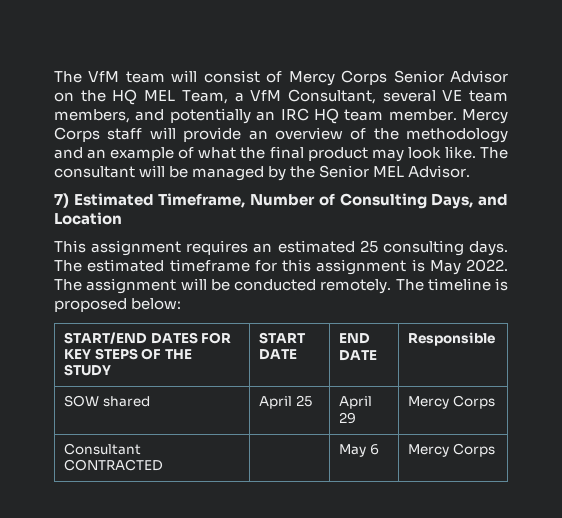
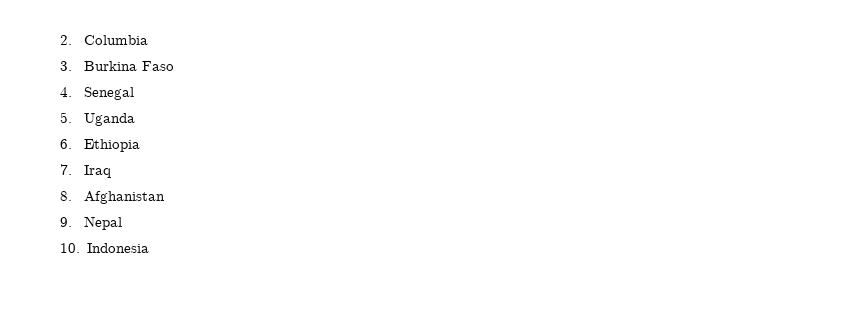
- The VfM team will consist of Mercy Corps Senior Advisor on the HQ MEL Team, a VfM Consultant, several VE team members, and potentially an IRC HQ team member. Mercy Corps staff will provide an overview of the methodology and an example of what the final product may look like. The consultant will be managed by the Senior MEL Advisor.
- 7) Estimated Timeframe, Number of Consulting Days, and Location
- This assignment requires an estimated 25 consulting days. The estimated timeframe for this assignment is May 2022. The assignment will be conducted remotely. The timeline is proposed below:
- START/END DATES FOR KEY STEPS OF THE STUDY | START DATE | END DATE | Responsible
- SOW shared | April 25 | April 29 | Mercy Corps
- Consultant CONTRACTED | | May 6 | Mercy Corps
+ 2. Columbia
+ 3. Burkina Faso
+ 4. Senegal
+ 5. Uganda
+ 6. Ethiopia
+ 7. Iraq
+ 8. Afghanistan
+ 9. Nepal
+ 10. Indonesia

